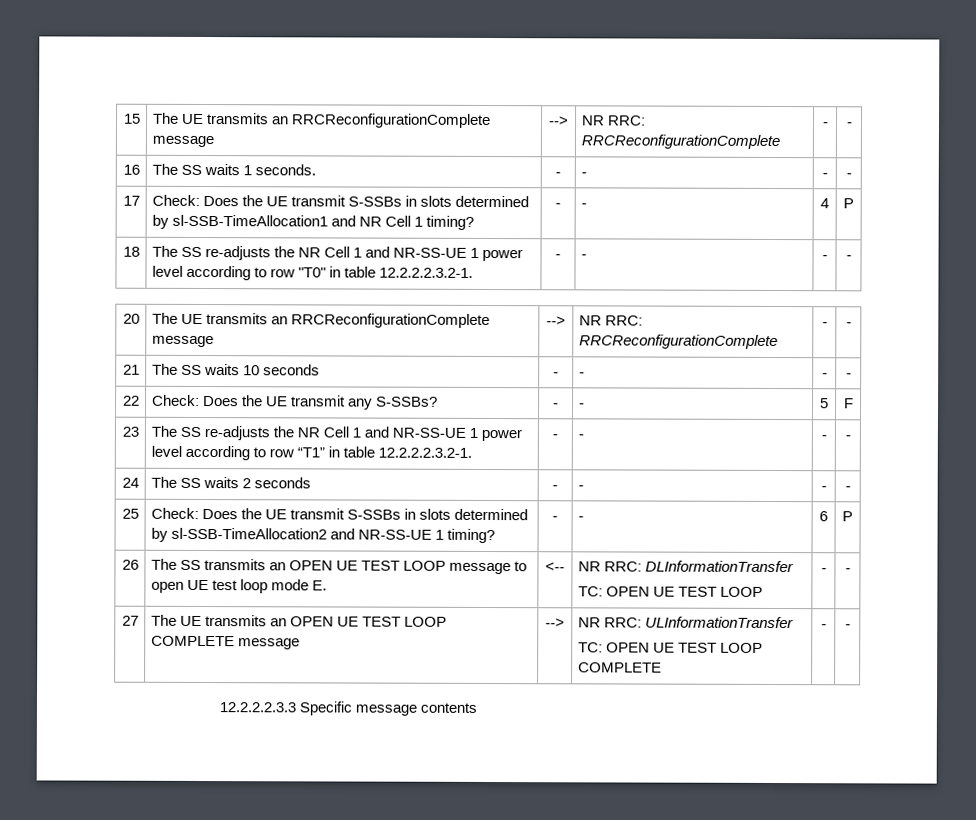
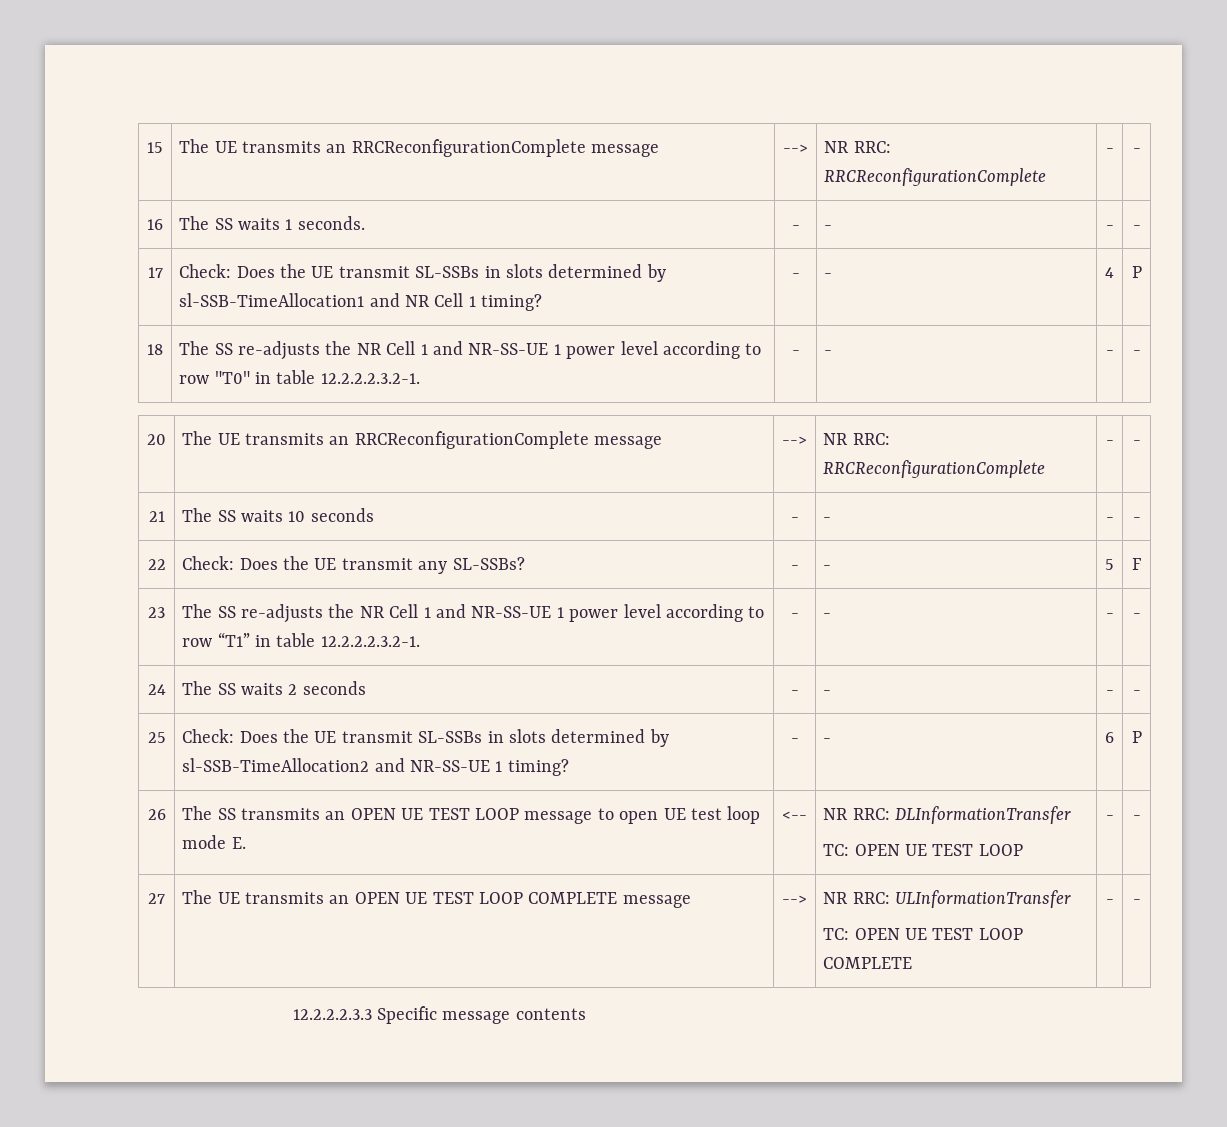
- 17 | Check: Does the UE transmit S-SSBs in slots determined by sl-SSB-TimeAllocation1 and NR Cell 1 timing? | - | - | 4 | P
+ 17 | Check: Does the UE transmit SL-SSBs in slots determined by sl-SSB-TimeAllocation1 and NR Cell 1 timing? | - | - | 4 | P
- 22 | Check: Does the UE transmit any S-SSBs? | - | - | 5 | F
+ 22 | Check: Does the UE transmit any SL-SSBs? | - | - | 5 | F
- 25 | Check: Does the UE transmit S-SSBs in slots determined by sl-SSB-TimeAllocation2 and NR-SS-UE 1 timing? | - | - | 6 | P
+ 25 | Check: Does the UE transmit SL-SSBs in slots determined by sl-SSB-TimeAllocation2 and NR-SS-UE 1 timing? | - | - | 6 | P

